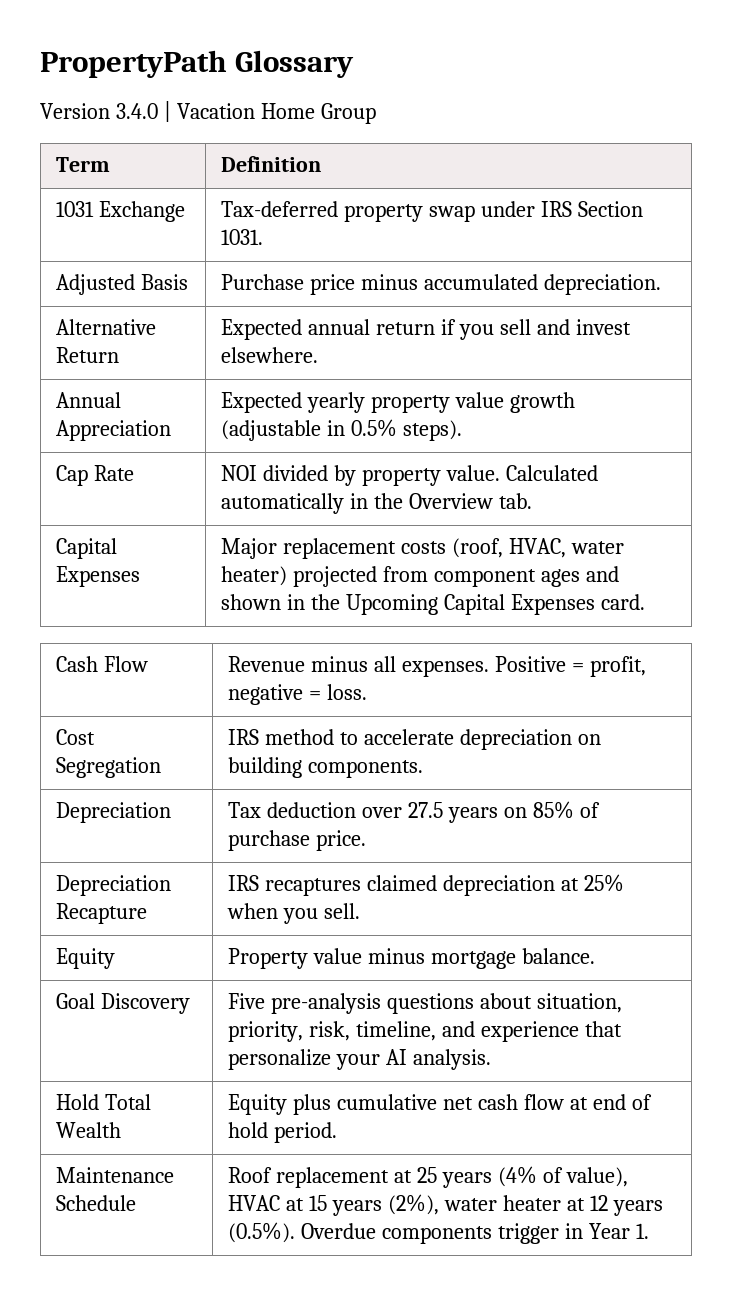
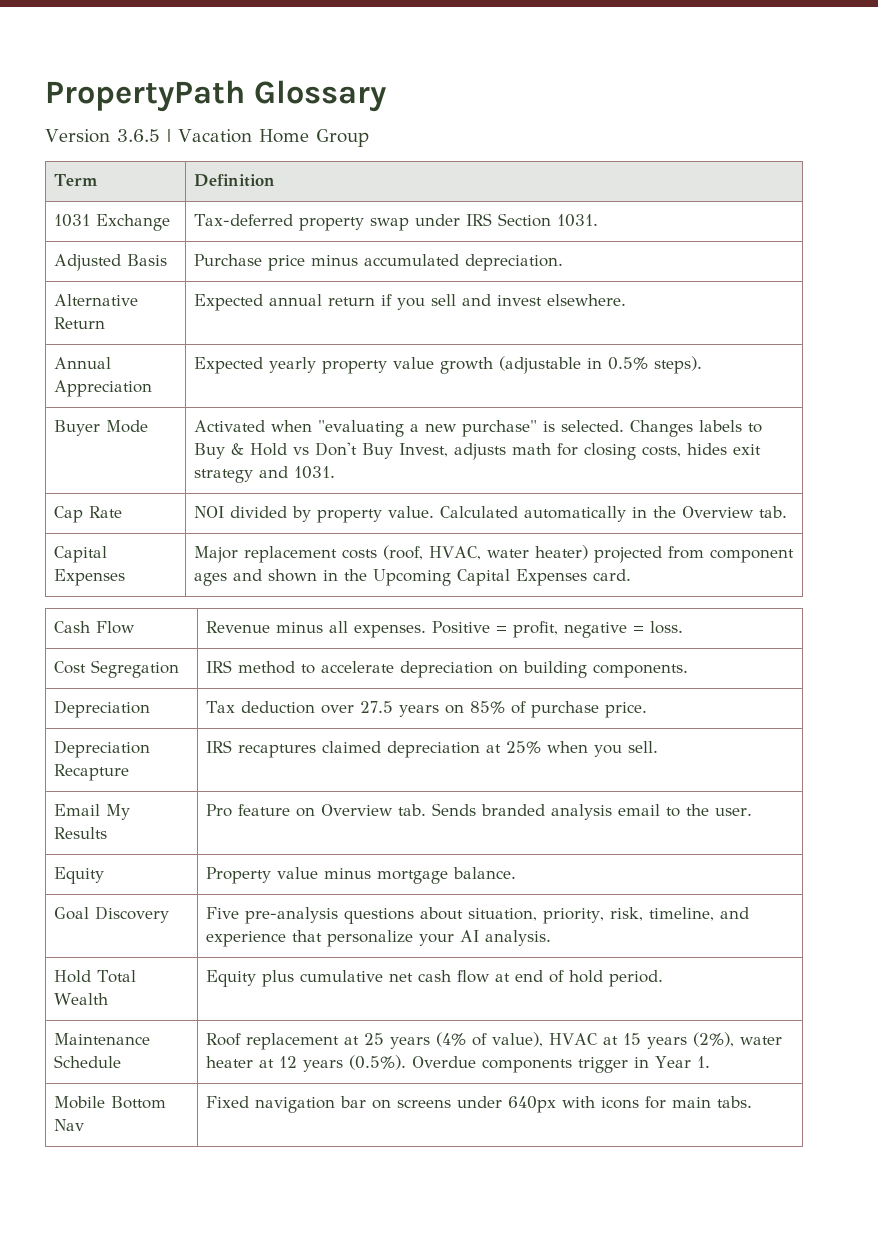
- Version 3.4.0 | Vacation Home Group
+ Version 3.6.5 | Vacation Home Group
+ Buyer Mode | Activated when "evaluating a new purchase" is selected. Changes labels to Buy & Hold vs Don't Buy Invest, adjusts math for closing costs, hides exit strategy and 1031.
+ Email My Results | Pro feature on Overview tab. Sends branded analysis email to the user.
+ Mobile Bottom Nav | Fixed navigation bar on screens under 640px with icons for main tabs.

